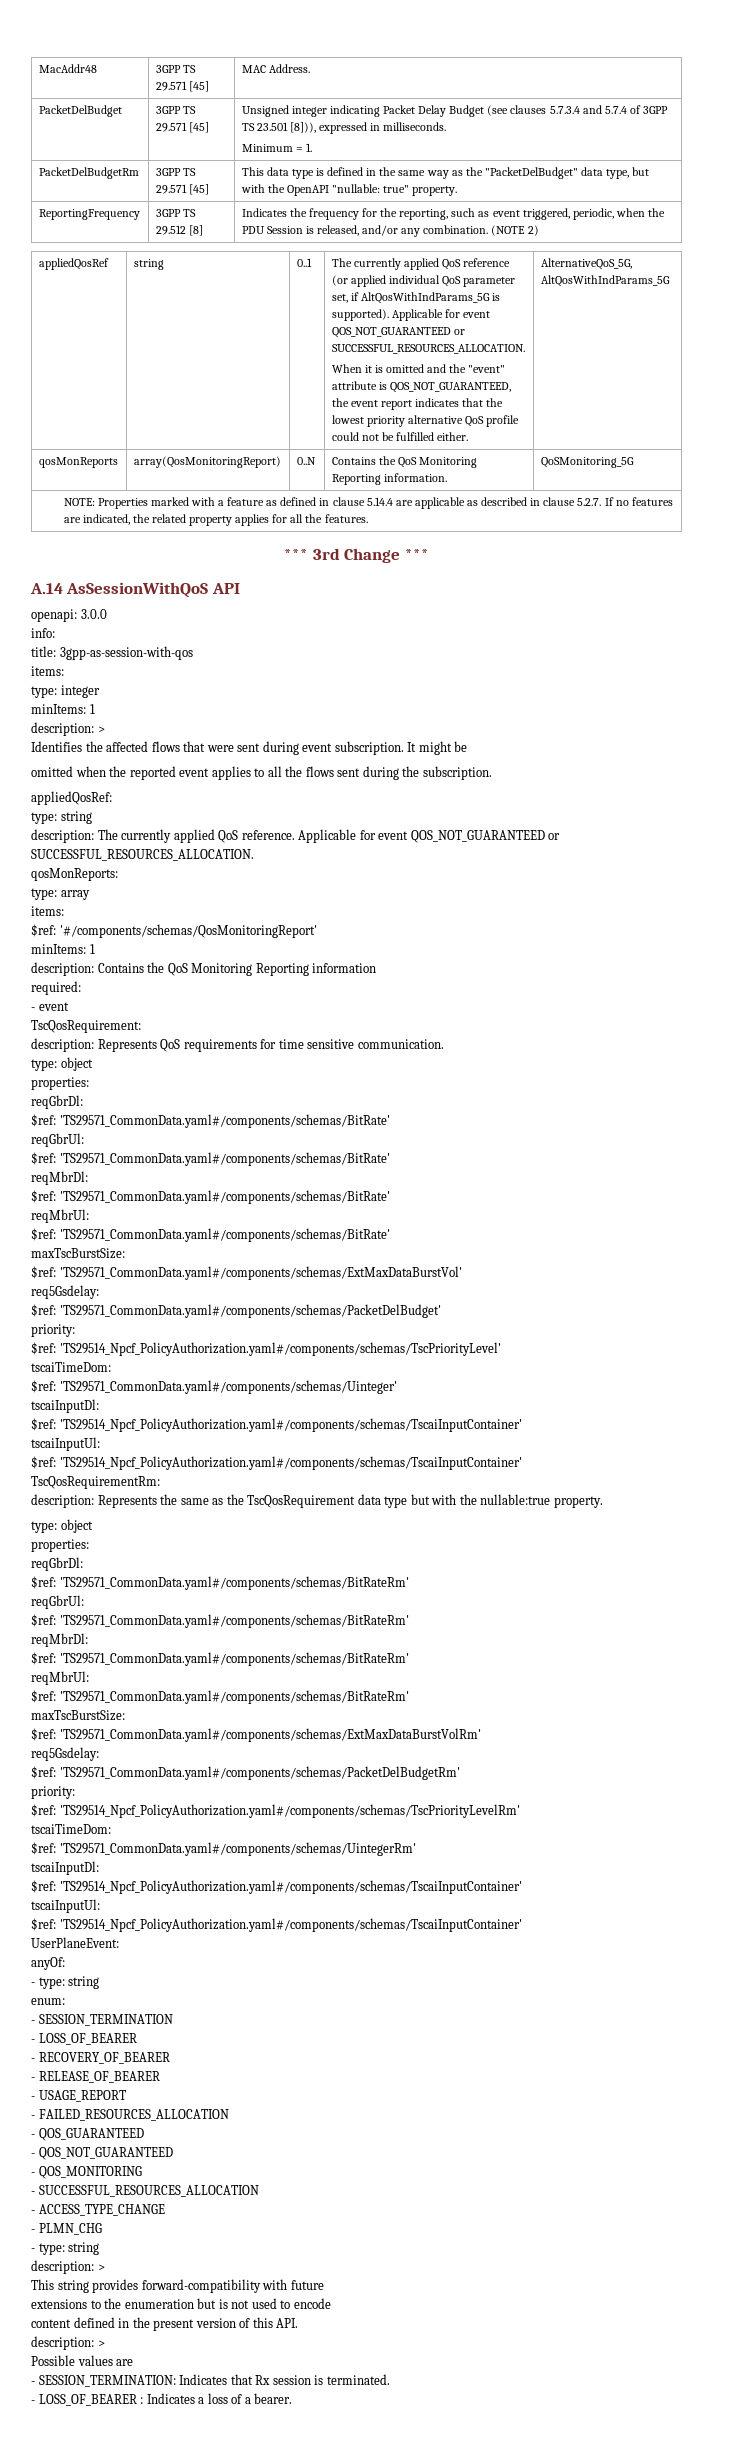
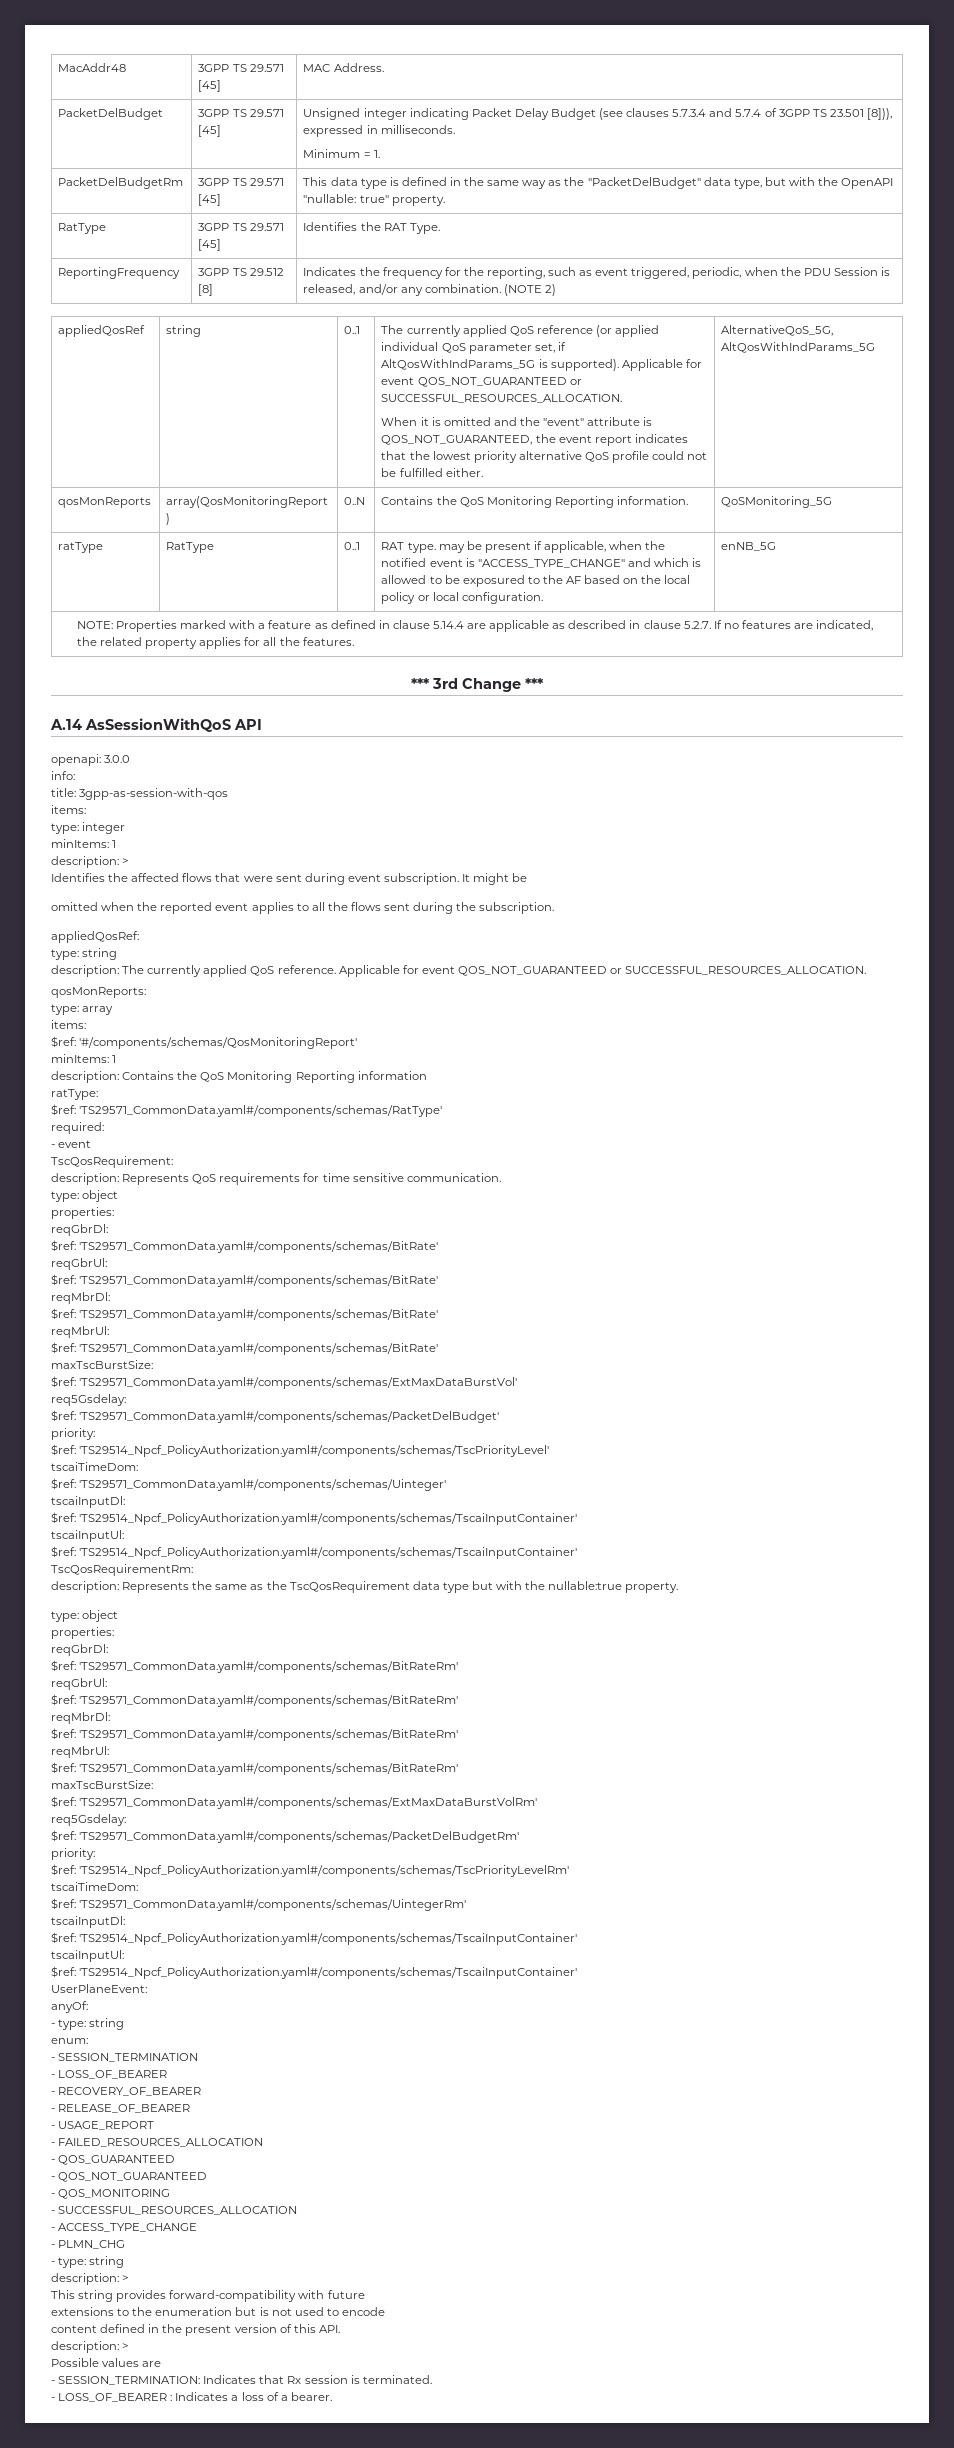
+ RatType | 3GPP TS 29.571 [45] | Identifies the RAT Type.
+ ratType | RatType | 0..1 | RAT type. may be present if applicable, when the notified event is "ACCESS_TYPE_CHANGE" and which is allowed to be exposured to the AF based on the local policy or local configuration. | enNB_5G
+ ratType:
+ $ref: 'TS29571_CommonData.yaml#/components/schemas/RatType'

